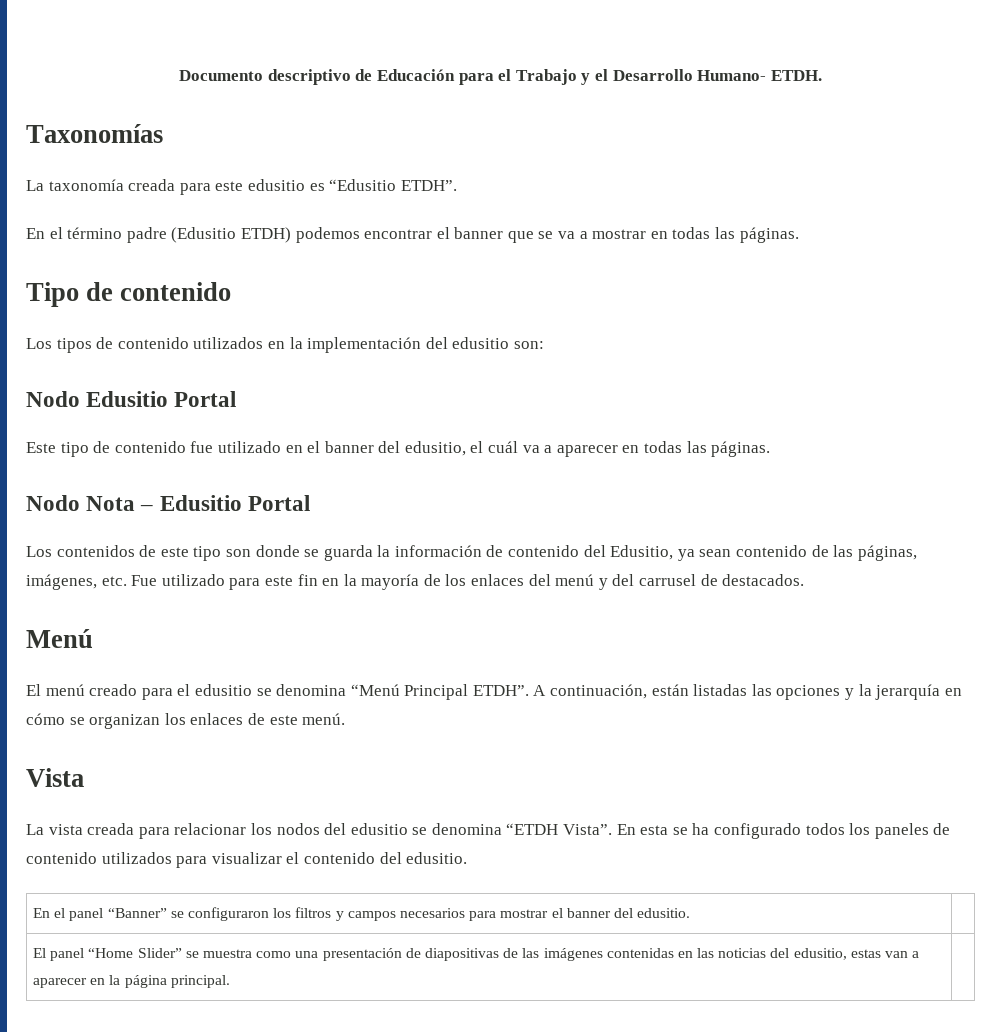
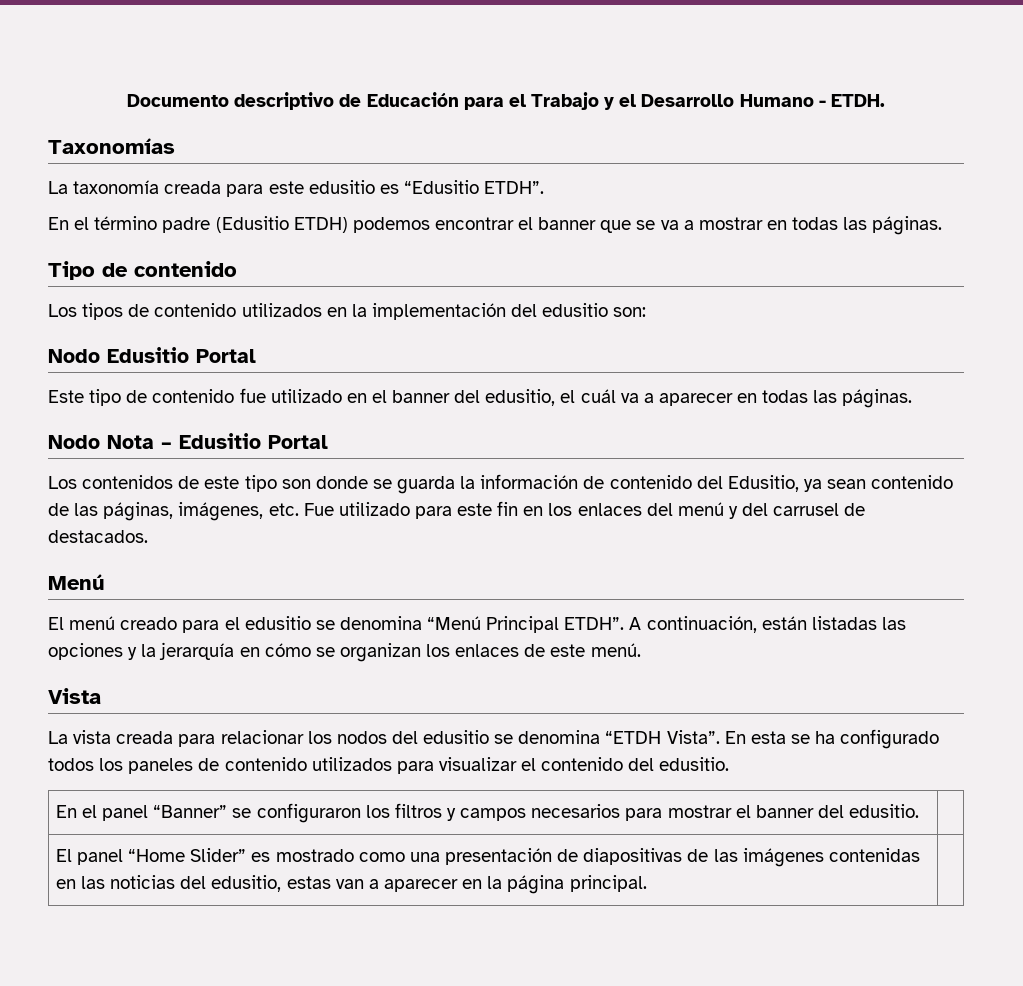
- Documento descriptivo de Educación para el Trabajo y el Desarrollo Humano- ETDH.
+ Documento descriptivo de Educación para el Trabajo y el Desarrollo Humano - ETDH.
- Los contenidos de este tipo son donde se guarda la información de contenido del Edusitio, ya sean contenido de las páginas, imágenes, etc. Fue utilizado para este fin en la mayoría de los enlaces del menú y del carrusel de destacados.
+ Los contenidos de este tipo son donde se guarda la información de contenido del Edusitio, ya sean contenido de las páginas, imágenes, etc. Fue utilizado para este fin en los enlaces del menú y del carrusel de destacados.
- El panel “Home Slider” se muestra como una presentación de diapositivas de las imágenes contenidas en las noticias del edusitio, estas van a aparecer en la página principal. |
+ El panel “Home Slider” es mostrado como una presentación de diapositivas de las imágenes contenidas en las noticias del edusitio, estas van a aparecer en la página principal. |

